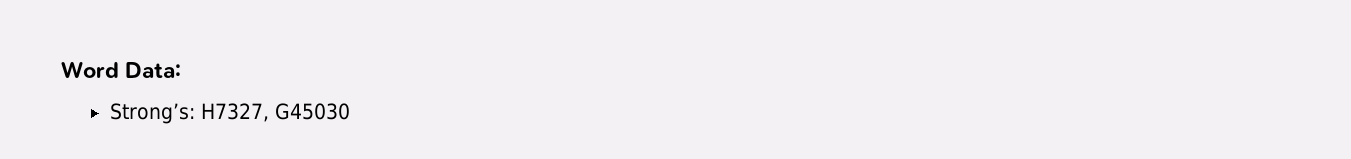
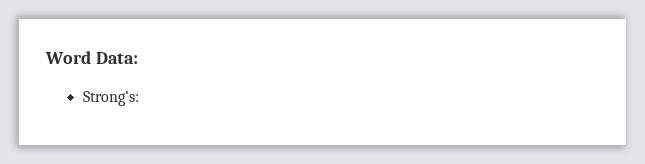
- Strong’s: H7327, G45030
+ Strong’s:

